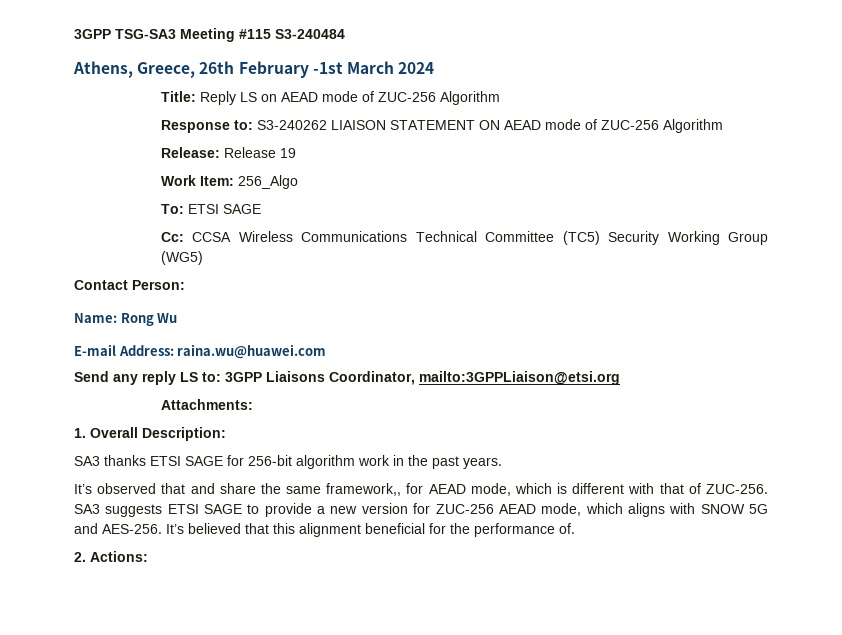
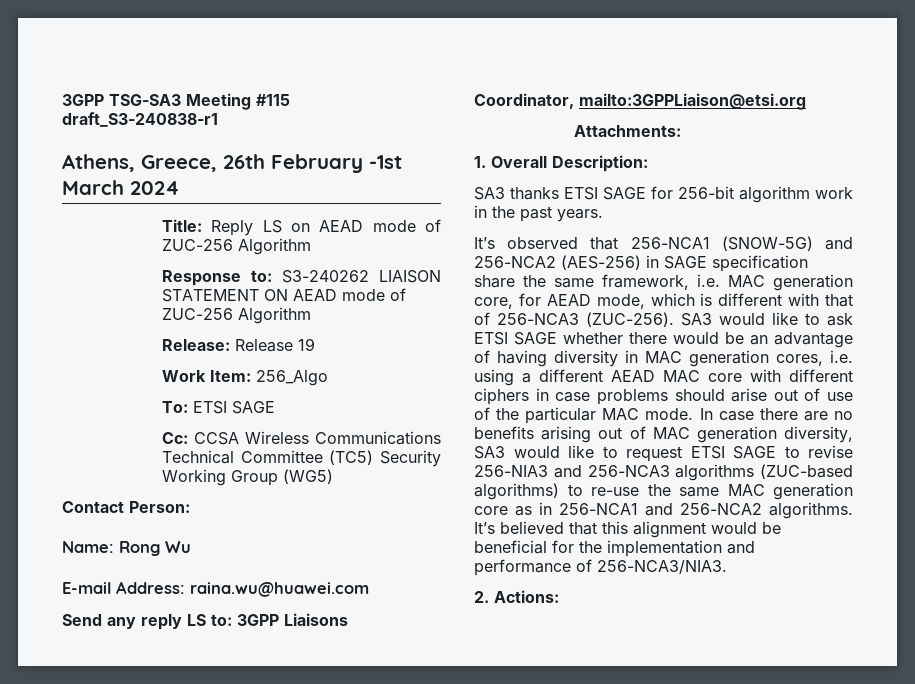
- 3GPP TSG-SA3 Meeting #115 S3-240484
+ 3GPP TSG-SA3 Meeting #115 draft_S3-240838-r1
- It’s observed that and share the same framework,, for AEAD mode, which is different with that of ZUC-256. SA3 suggests ETSI SAGE to provide a new version for ZUC-256 AEAD mode, which aligns with SNOW 5G and AES-256.
+ It’s observed that 256-NCA1 (SNOW-5G) and 256-NCA2 (AES-256) in SAGE specification share the same framework, i.e. MAC generation core, for AEAD mode, which is different with that of 256-NCA3 (ZUC-256). SA3 would like to ask ETSI SAGE whether there would be an advantage of having diversity in MAC generation cores, i.e. using a different AEAD MAC core with different ciphers in case problems should arise out of use of the particular MAC mode. In case there are no benefits arising out of MAC generation diversity, SA3 would like to request ETSI SAGE to revise 256-NIA3 and 256-NCA3 algorithms (ZUC-based algorithms) to re-use the same MAC generation core as in 256-NCA1 and 256-NCA2 algorithms.
- It’s believed that this alignment beneficial for the performance of.
+ It’s believed that this alignment would be beneficial for the implementation and performance of 256-NCA3/NIA3.

